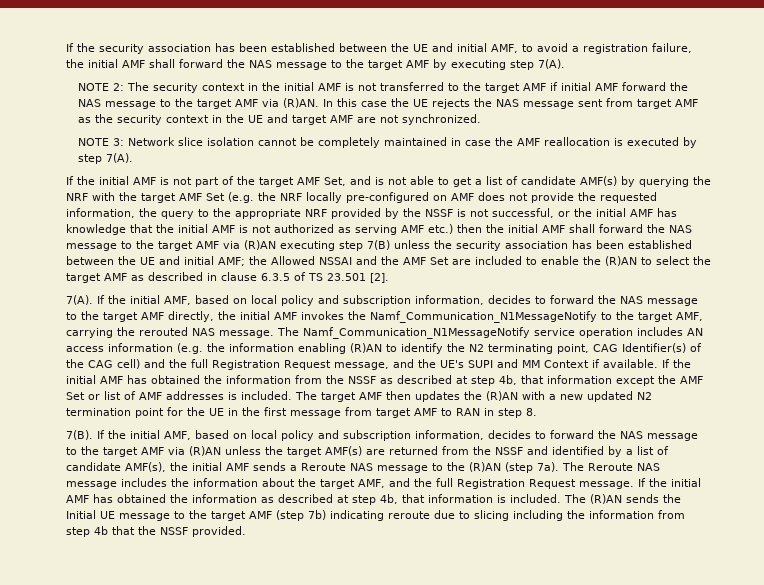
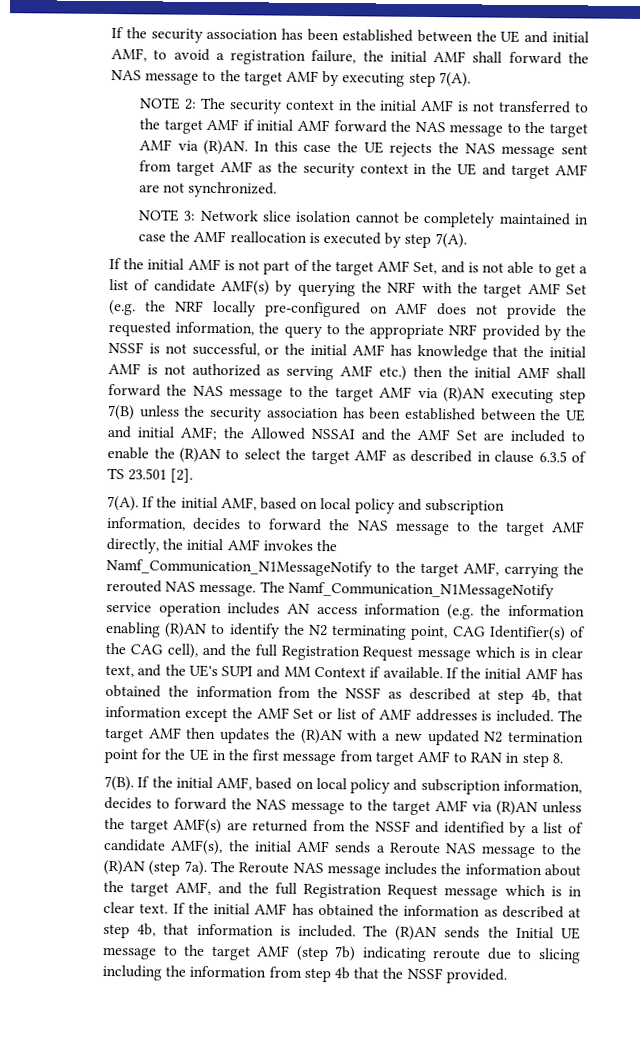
- The Namf_Communication_N1MessageNotify service operation includes AN access information (e.g. the information enabling (R)AN to identify the N2 terminating point, CAG Identifier(s) of the CAG cell) and the full Registration Request message, and the UE's SUPI and MM Context if available.
+ The Namf_Communication_N1MessageNotify service operation includes AN access information (e.g. the information enabling (R)AN to identify the N2 terminating point, CAG Identifier(s) of the CAG cell), and the full Registration Request message which is in clear text, and the UE's SUPI and MM Context if available.
- The Reroute NAS message includes the information about the target AMF, and the full Registration Request message.
+ The Reroute NAS message includes the information about the target AMF, and the full Registration Request message which is in clear text.

